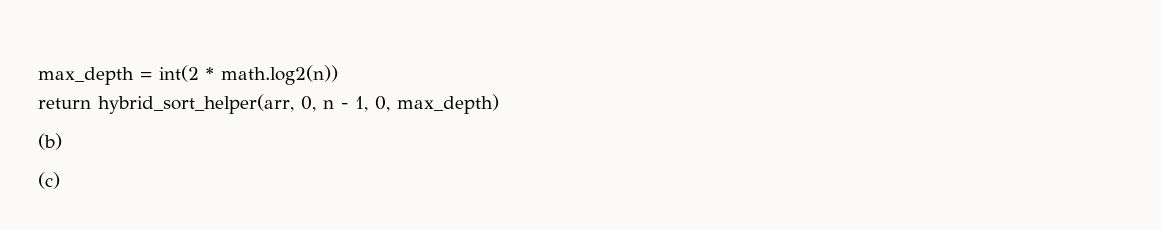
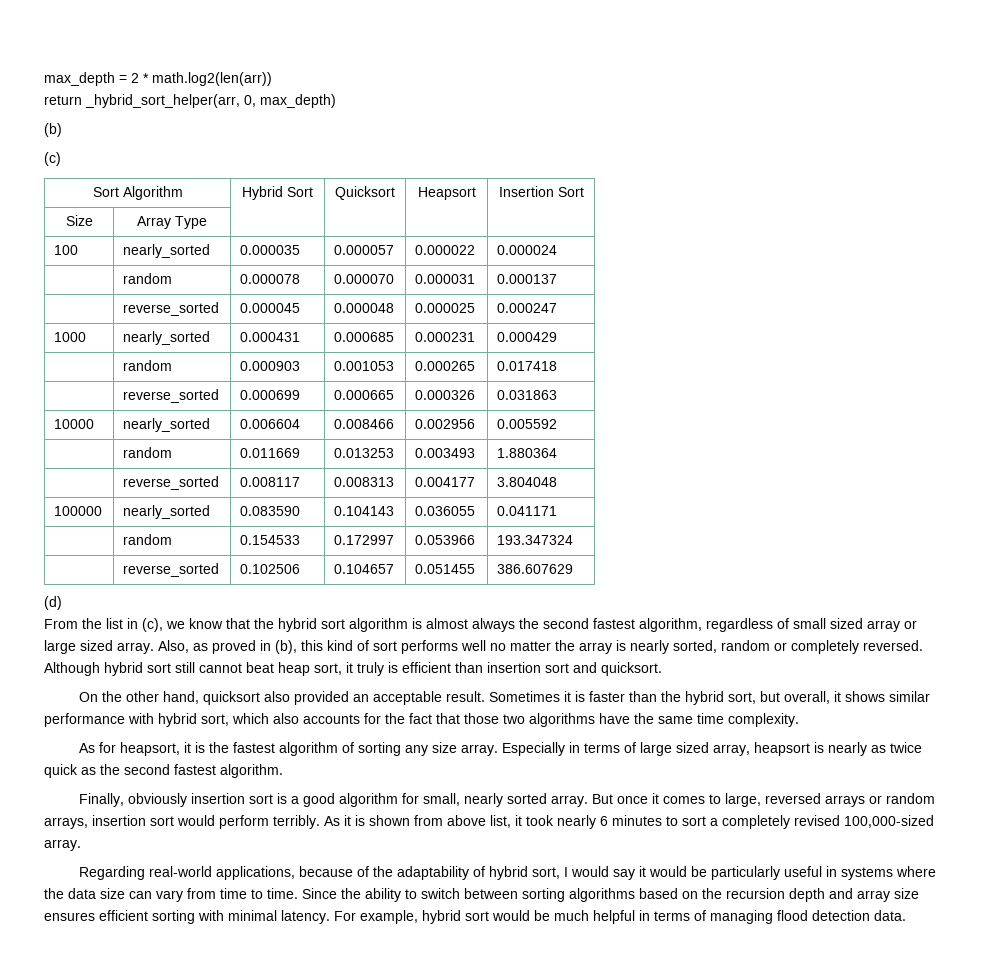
- max_depth = int(2 * math.log2(n))
- return hybrid_sort_helper(arr, 0, n - 1, 0, max_depth)
+ max_depth = 2 * math.log2(len(arr))
+ return _hybrid_sort_helper(arr, 0, max_depth)
  (b)
  (c)
+ Sort Algorithm | Hybrid Sort | Quicksort | Heapsort | Insertion Sort
+ Size | Array Type | | | |
+ 100 | nearly_sorted | 0.000035 | 0.000057 | 0.000022 | 0.000024
+ | random | 0.000078 | 0.000070 | 0.000031 | 0.000137
+ | reverse_sorted | 0.000045 | 0.000048 | 0.000025 | 0.000247
+ 1000 | nearly_sorted | 0.000431 | 0.000685 | 0.000231 | 0.000429
+ | random | 0.000903 | 0.001053 | 0.000265 | 0.017418
+ | reverse_sorted | 0.000699 | 0.000665 | 0.000326 | 0.031863
+ 10000 | nearly_sorted | 0.006604 | 0.008466 | 0.002956 | 0.005592
+ | random | 0.011669 | 0.013253 | 0.003493 | 1.880364
+ | reverse_sorted | 0.008117 | 0.008313 | 0.004177 | 3.804048
+ 100000 | nearly_sorted | 0.083590 | 0.104143 | 0.036055 | 0.041171
+ | random | 0.154533 | 0.172997 | 0.053966 | 193.347324
+ | reverse_sorted | 0.102506 | 0.104657 | 0.051455 | 386.607629
+ (d)
+ From the list in (c), we know that the hybrid sort algorithm is almost always the second fastest algorithm, regardless of small sized array or large sized array. Also, as proved in (b), this kind of sort performs well no matter the array is nearly sorted, random or completely reversed. Although hybrid sort still cannot beat heap sort, it truly is efficient than insertion sort and quicksort.
+ On the other hand, quicksort also provided an acceptable result. Sometimes it is faster than the hybrid sort, but overall, it shows similar performance with hybrid sort, which also accounts for the fact that those two algorithms have the same time complexity.
+ As for heapsort, it is the fastest algorithm of sorting any size array. Especially in terms of large sized array, heapsort is nearly as twice quick as the second fastest algorithm.
+ Finally, obviously insertion sort is a good algorithm for small, nearly sorted array. But once it comes to large, reversed arrays or random arrays, insertion sort would perform terribly. As it is shown from above list, it took nearly 6 minutes to sort a completely revised 100,000-sized array.
+ Regarding real-world applications, because of the adaptability of hybrid sort, I would say it would be particularly useful in systems where the data size can vary from time to time. Since the ability to switch between sorting algorithms based on the recursion depth and array size ensures efficient sorting with minimal latency. For example, hybrid sort would be much helpful in terms of managing flood detection data.

